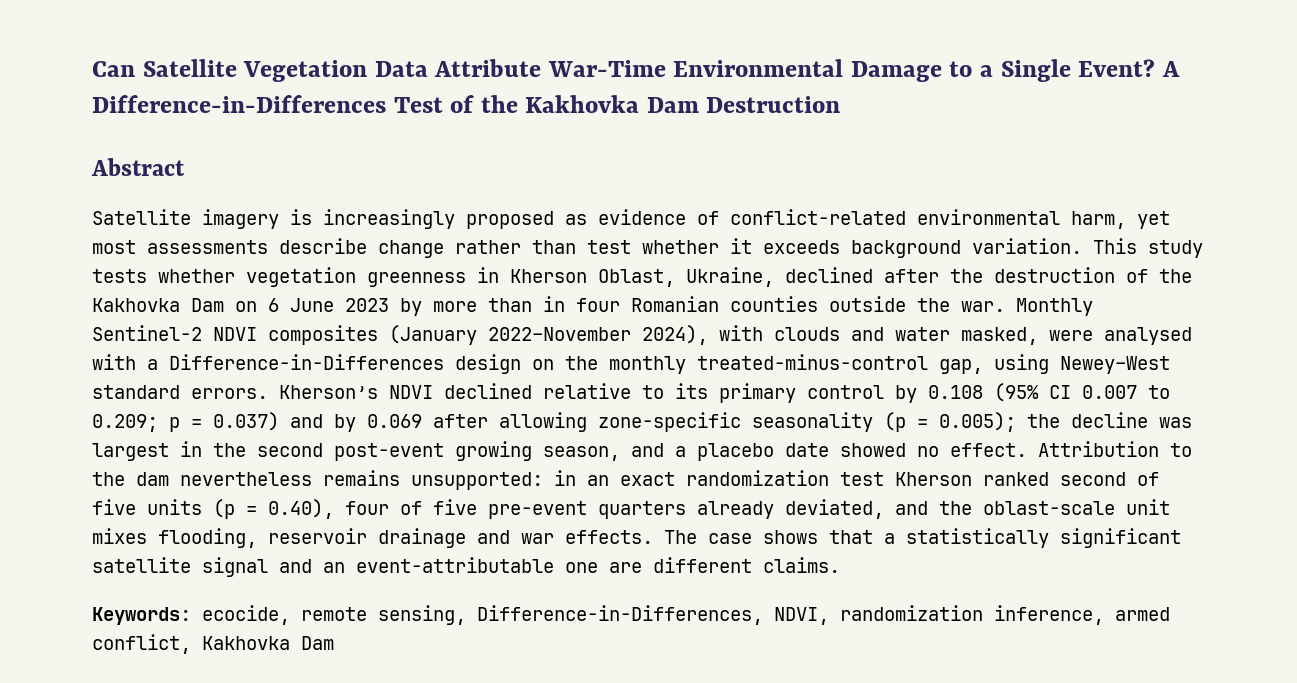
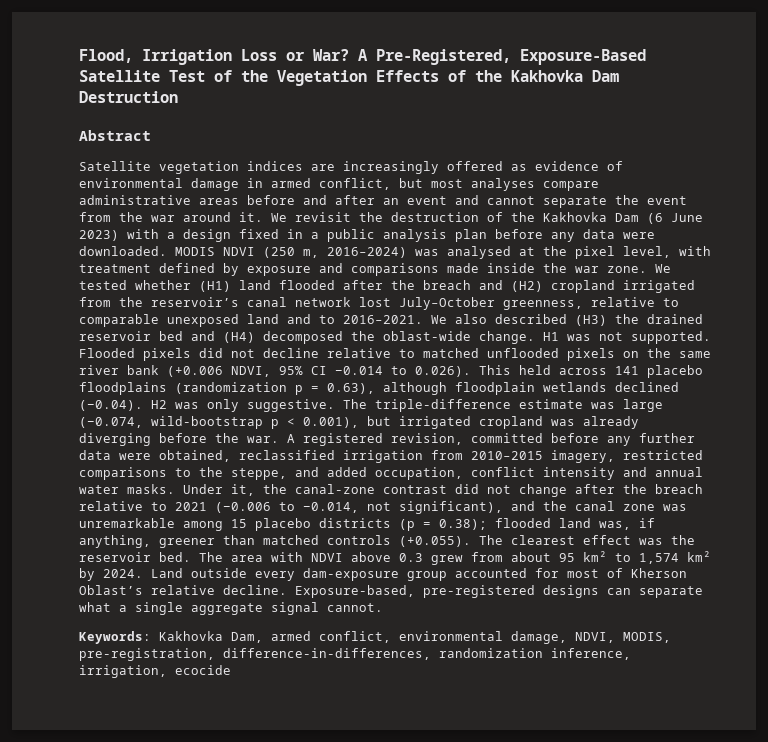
- Can Satellite Vegetation Data Attribute War-Time Environmental Damage to a Single Event? A Difference-in-Differences Test of the Kakhovka Dam Destruction
+ Flood, Irrigation Loss or War? A Pre-Registered, Exposure-Based Satellite Test of the Vegetation Effects of the Kakhovka Dam Destruction
- Satellite imagery is increasingly proposed as evidence of conflict-related environmental harm, yet most assessments describe change rather than test whether it exceeds background variation. This study tests whether vegetation greenness in Kherson Oblast, Ukraine, declined after the destruction of the Kakhovka Dam on 6 June 2023 by more than in four Romanian counties outside the war. Monthly Sentinel-2 NDVI composites (January 2022–November 2024), with clouds and water masked, were analysed with a Difference-in-Differences design on the monthly treated-minus-control gap, using Newey–West standard errors. Kherson’s NDVI declined relative to its primary control by 0.108 (95% CI 0.007 to 0.209; p = 0.037) and by 0.069 after allowing zone-specific seasonality (p = 0.005); the decline was largest in the second post-event growing season, and a placebo date showed no effect. Attribution to the dam nevertheless remains unsupported: in an exact randomization test Kherson ranked second of five units (p = 0.40), four of five pre-event quarters already deviated, and the oblast-scale unit mixes flooding, reservoir drainage and war effects. The case shows that a statistically significant satellite signal and an event-attributable one are different claims.
- Keywords: ecocide, remote sensing, Difference-in-Differences, NDVI, randomization inference, armed conflict, Kakhovka Dam
+ Satellite vegetation indices are increasingly offered as evidence of environmental damage in armed conflict, but most analyses compare administrative areas before and after an event and cannot separate the event from the war around it. We revisit the destruction of the Kakhovka Dam (6 June 2023) with a design fixed in a public analysis plan before any data were downloaded. MODIS NDVI (250 m, 2016–2024) was analysed at the pixel level, with treatment defined by exposure and comparisons made inside the war zone. We tested whether (H1) land flooded after the breach and (H2) cropland irrigated from the reservoir’s canal network lost July–October greenness, relative to comparable unexposed land and to 2016–2021. We also described (H3) the drained reservoir bed and (H4) decomposed the oblast-wide change. H1 was not supported. Flooded pixels did not decline relative to matched unflooded pixels on the same river bank (+0.006 NDVI, 95% CI −0.014 to 0.026). This held across 141 placebo floodplains (randomization p = 0.63), although floodplain wetlands declined (−0.04). H2 was only suggestive. The triple-difference estimate was large (−0.074, wild-bootstrap p < 0.001), but irrigated cropland was already diverging before the war. A registered revision, committed before any further data were obtained, reclassified irrigation from 2010–2015 imagery, restricted comparisons to the steppe, and added occupation, conflict intensity and annual water masks. Under it, the canal-zone contrast did not change after the breach relative to 2021 (−0.006 to −0.014, not significant), and the canal zone was unremarkable among 15 placebo districts (p = 0.38); flooded land was, if anything, greener than matched controls (+0.055). The clearest effect was the reservoir bed. The area with NDVI above 0.3 grew from about 95 km² to 1,574 km² by 2024. Land outside every dam-exposure group accounted for most of Kherson Oblast’s relative decline. Exposure-based, pre-registered designs can separate what a single aggregate signal cannot.
+ Keywords: Kakhovka Dam, armed conflict, environmental damage, NDVI, MODIS, pre-registration, difference-in-differences, randomization inference, irrigation, ecocide

